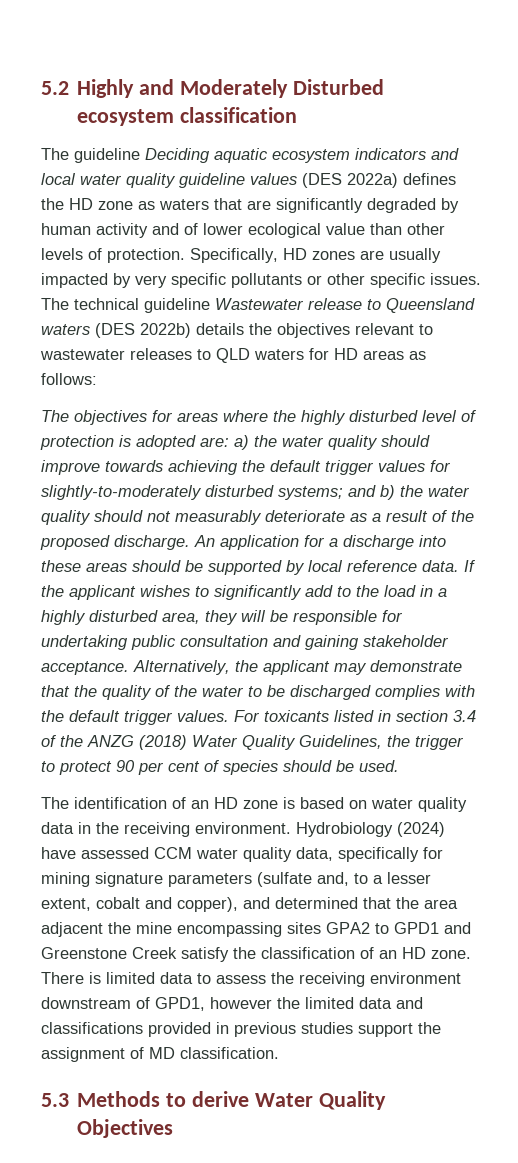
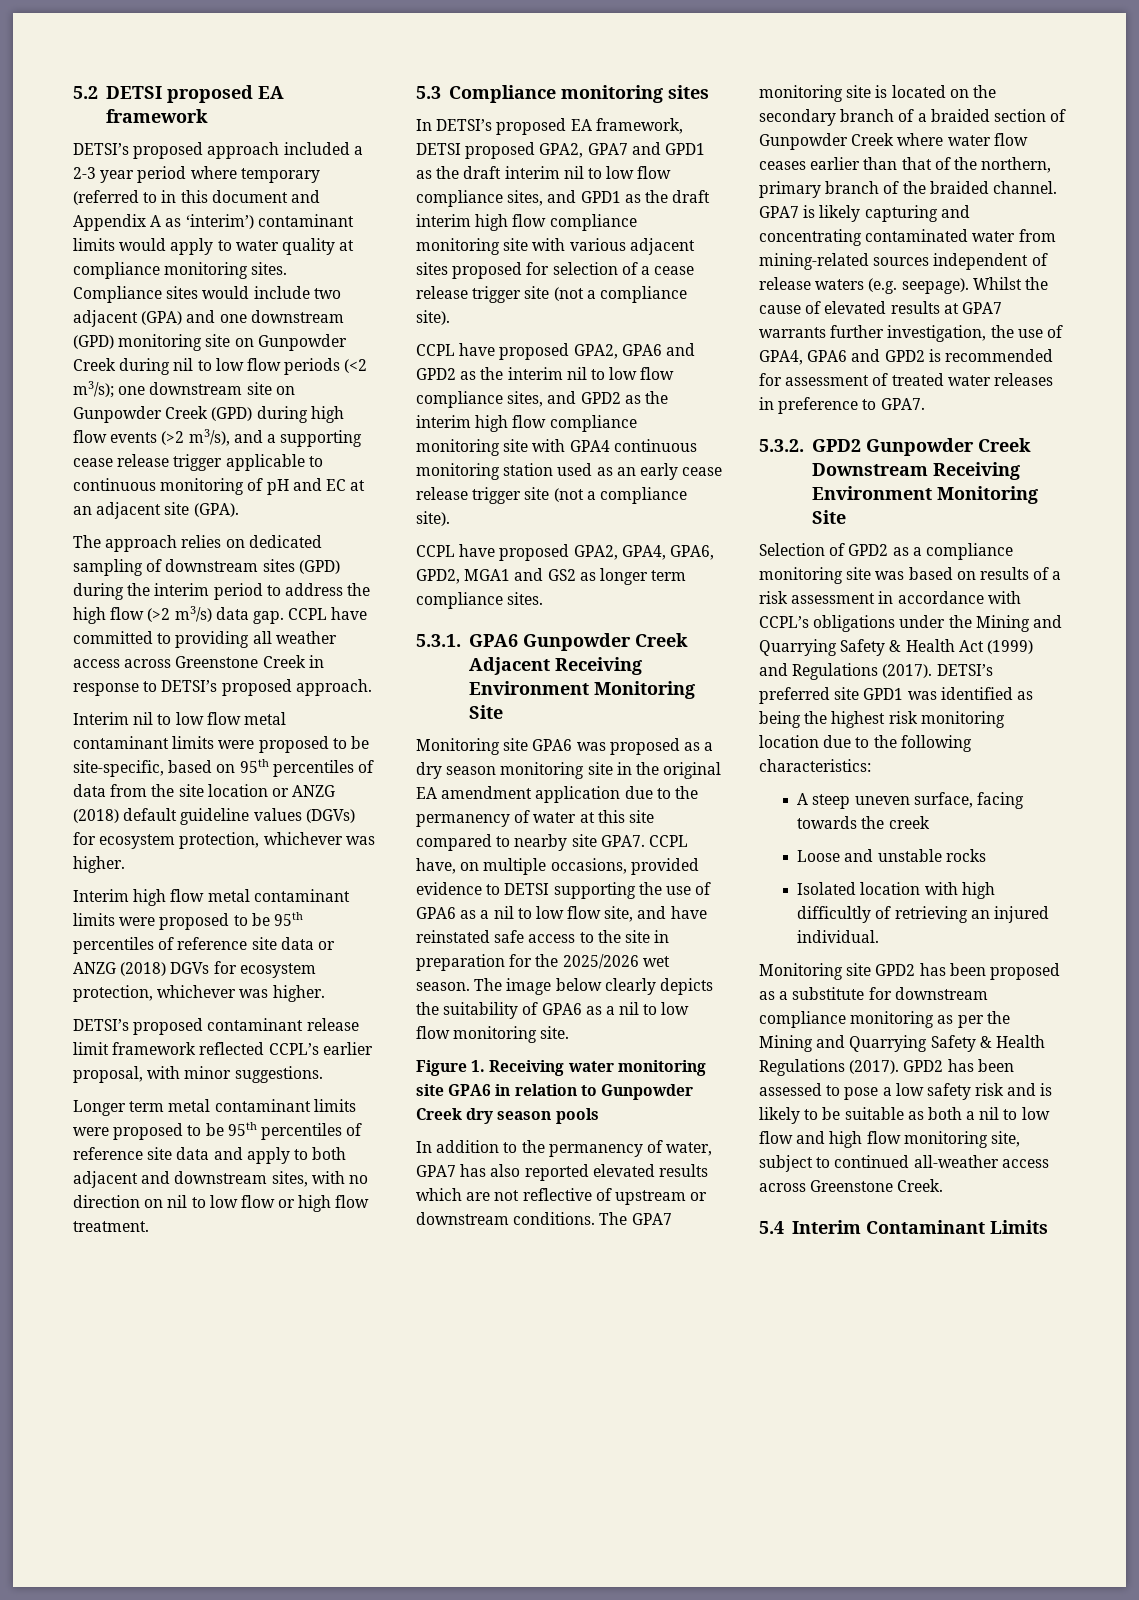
- 5.2 Highly and Moderately Disturbed ecosystem classification
- The guideline Deciding aquatic ecosystem indicators and local water quality guideline values (DES 2022a) defines the HD zone as waters that are significantly degraded by human activity and of lower ecological value than other levels of protection. Specifically, HD zones are usually impacted by very specific pollutants or other specific issues. The technical guideline Wastewater release to Queensland waters (DES 2022b) details the objectives relevant to wastewater releases to QLD waters for HD areas as follows:
- The objectives for areas where the highly disturbed level of protection is adopted are: a) the water quality should improve towards achieving the default trigger values for slightly-to-moderately disturbed systems; and b) the water quality should not measurably deteriorate as a result of the proposed discharge. An application for a discharge into these areas should be supported by local reference data. If the applicant wishes to significantly add to the load in a highly disturbed area, they will be responsible for undertaking public consultation and gaining stakeholder acceptance. Alternatively, the applicant may demonstrate that the quality of the water to be discharged complies with the default trigger values. For toxicants listed in section 3.4 of the ANZG (2018) Water Quality Guidelines, the trigger to protect 90 per cent of species should be used.
- The identification of an HD zone is based on water quality data in the receiving environment. Hydrobiology (2024) have assessed CCM water quality data, specifically for mining signature parameters (sulfate and, to a lesser extent, cobalt and copper), and determined that the area adjacent the mine encompassing sites GPA2 to GPD1 and Greenstone Creek satisfy the classification of an HD zone. There is limited data to assess the receiving environment downstream of GPD1, however the limited data and classifications provided in previous studies support the assignment of MD classification.
- 5.3 Methods to derive Water Quality Objectives
+ 5.2 DETSI proposed EA framework
+ DETSI’s proposed approach included a 2-3 year period where temporary (referred to in this document and Appendix A as ‘interim’) contaminant limits would apply to water quality at compliance monitoring sites. Compliance sites would include two adjacent (GPA) and one downstream (GPD) monitoring site on Gunpowder Creek during nil to low flow periods (<2 m3/s); one downstream site on Gunpowder Creek (GPD) during high flow events (>2 m3/s), and a supporting cease release trigger applicable to continuous monitoring of pH and EC at an adjacent site (GPA).
+ The approach relies on dedicated sampling of downstream sites (GPD) during the interim period to address the high flow (>2 m3/s) data gap. CCPL have committed to providing all weather access across Greenstone Creek in response to DETSI’s proposed approach.
+ Interim nil to low flow metal contaminant limits were proposed to be site-specific, based on 95th percentiles of data from the site location or ANZG (2018) default guideline values (DGVs) for ecosystem protection, whichever was higher.
+ Interim high flow metal contaminant limits were proposed to be 95th percentiles of reference site data or ANZG (2018) DGVs for ecosystem protection, whichever was higher.
+ DETSI’s proposed contaminant release limit framework reflected CCPL’s earlier proposal, with minor suggestions.
+ Longer term metal contaminant limits were proposed to be 95th percentiles of reference site data and apply to both adjacent and downstream sites, with no direction on nil to low flow or high flow treatment.
+ 5.3 Compliance monitoring sites
+ In DETSI’s proposed EA framework, DETSI proposed GPA2, GPA7 and GPD1 as the draft interim nil to low flow compliance sites, and GPD1 as the draft interim high flow compliance monitoring site with various adjacent sites proposed for selection of a cease release trigger site (not a compliance site).
+ CCPL have proposed GPA2, GPA6 and GPD2 as the interim nil to low flow compliance sites, and GPD2 as the interim high flow compliance monitoring site with GPA4 continuous monitoring station used as an early cease release trigger site (not a compliance site).
+ CCPL have proposed GPA2, GPA4, GPA6, GPD2, MGA1 and GS2 as longer term compliance sites.
+ 5.3.1. GPA6 Gunpowder Creek Adjacent Receiving Environment Monitoring Site
+ Monitoring site GPA6 was proposed as a dry season monitoring site in the original EA amendment application due to the permanency of water at this site compared to nearby site GPA7. CCPL have, on multiple occasions, provided evidence to DETSI supporting the use of GPA6 as a nil to low flow site, and have reinstated safe access to the site in preparation for the 2025/2026 wet season. The image below clearly depicts the suitability of GPA6 as a nil to low flow monitoring site.
+ Figure 1. Receiving water monitoring site GPA6 in relation to Gunpowder Creek dry season pools
+ In addition to the permanency of water, GPA7 has also reported elevated results which are not reflective of upstream or downstream conditions. The GPA7 monitoring site is located on the secondary branch of a braided section of Gunpowder Creek where water flow ceases earlier than that of the northern, primary branch of the braided channel. GPA7 is likely capturing and concentrating contaminated water from mining-related sources independent of release waters (e.g. seepage). Whilst the cause of elevated results at GPA7 warrants further investigation, the use of GPA4, GPA6 and GPD2 is recommended for assessment of treated water releases in preference to GPA7.
+ 5.3.2. GPD2 Gunpowder Creek Downstream Receiving Environment Monitoring Site
+ Selection of GPD2 as a compliance monitoring site was based on results of a risk assessment in accordance with CCPL’s obligations under the Mining and Quarrying Safety & Health Act (1999) and Regulations (2017). DETSI’s preferred site GPD1 was identified as being the highest risk monitoring location due to the following characteristics:
+ A steep uneven surface, facing towards the creek
+ Loose and unstable rocks
+ Isolated location with high difficultly of retrieving an injured individual.
+ Monitoring site GPD2 has been proposed as a substitute for downstream compliance monitoring as per the Mining and Quarrying Safety & Health Regulations (2017). GPD2 has been assessed to pose a low safety risk and is likely to be suitable as both a nil to low flow and high flow monitoring site, subject to continued all-weather access across Greenstone Creek.
+ 5.4 Interim Contaminant Limits

